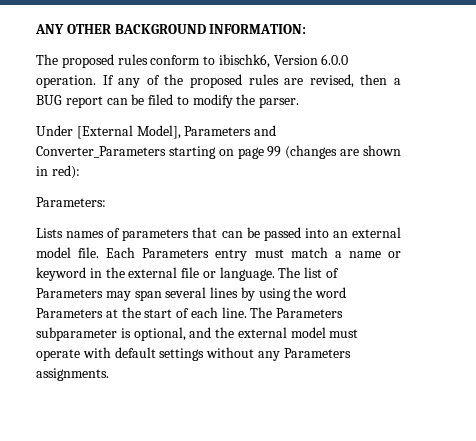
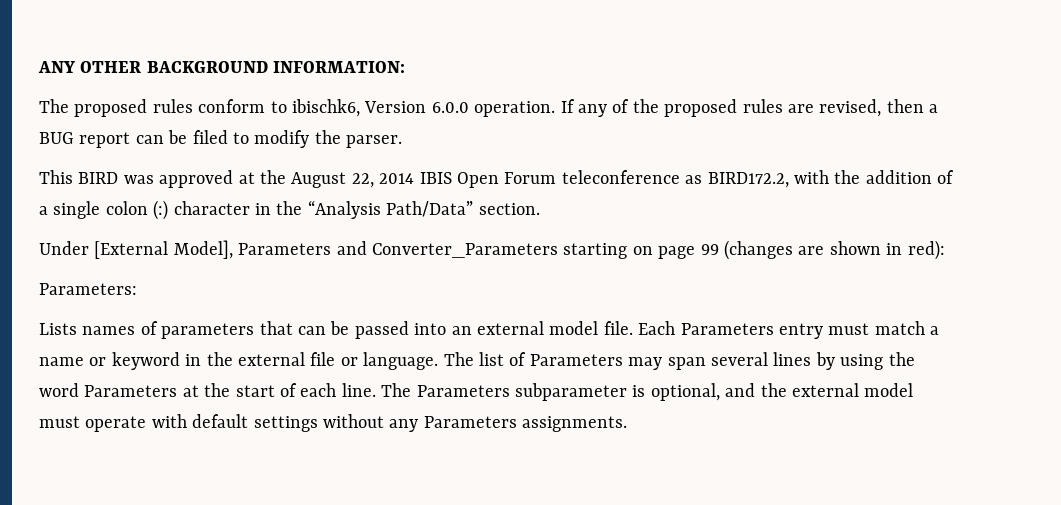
+ This BIRD was approved at the August 22, 2014 IBIS Open Forum teleconference as BIRD172.2, with the addition of a single colon (:) character in the “Analysis Path/Data” section.

